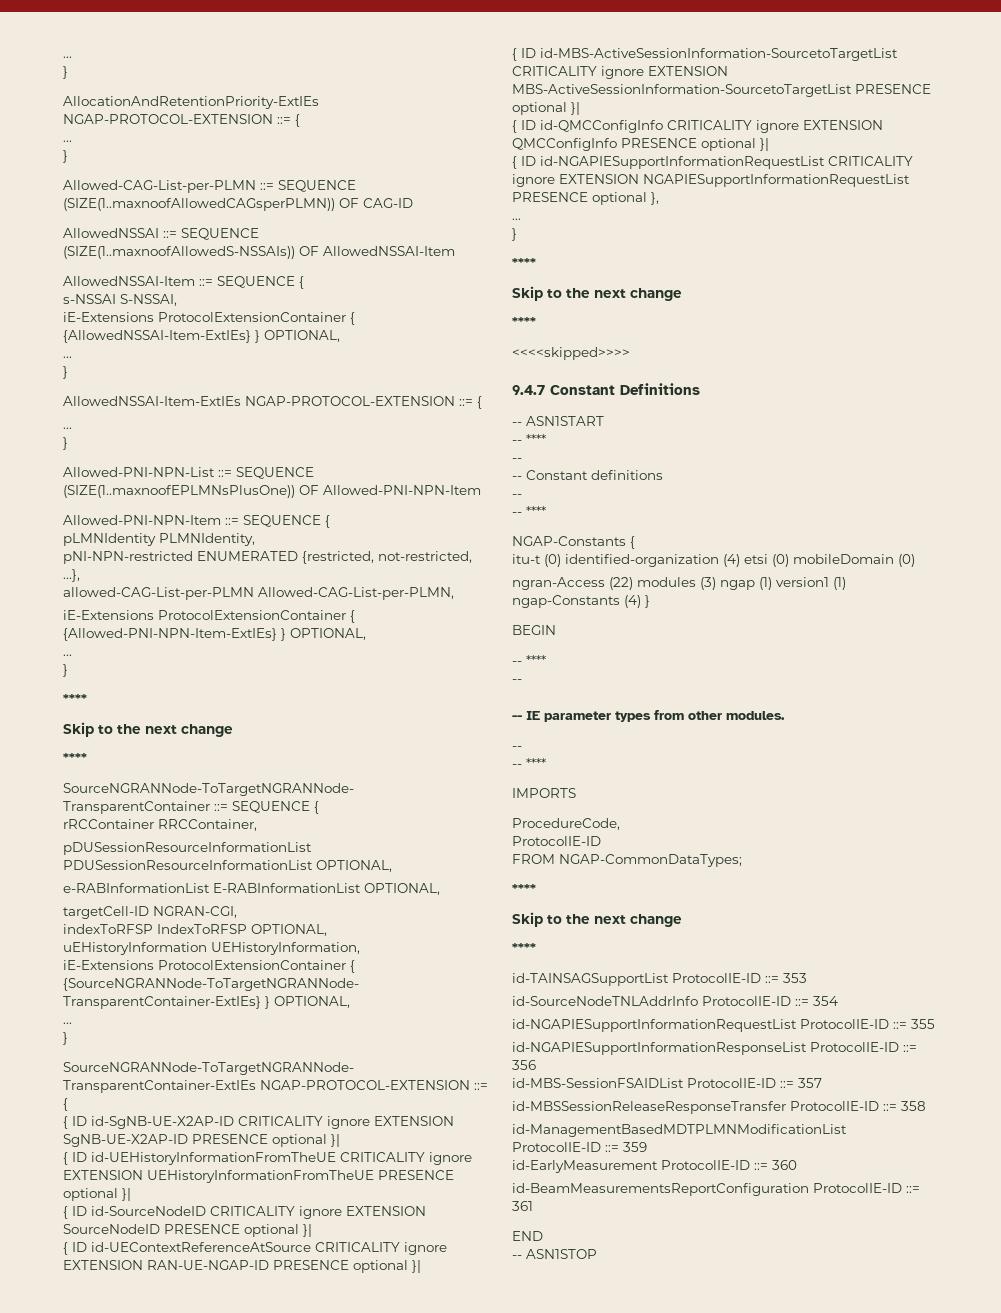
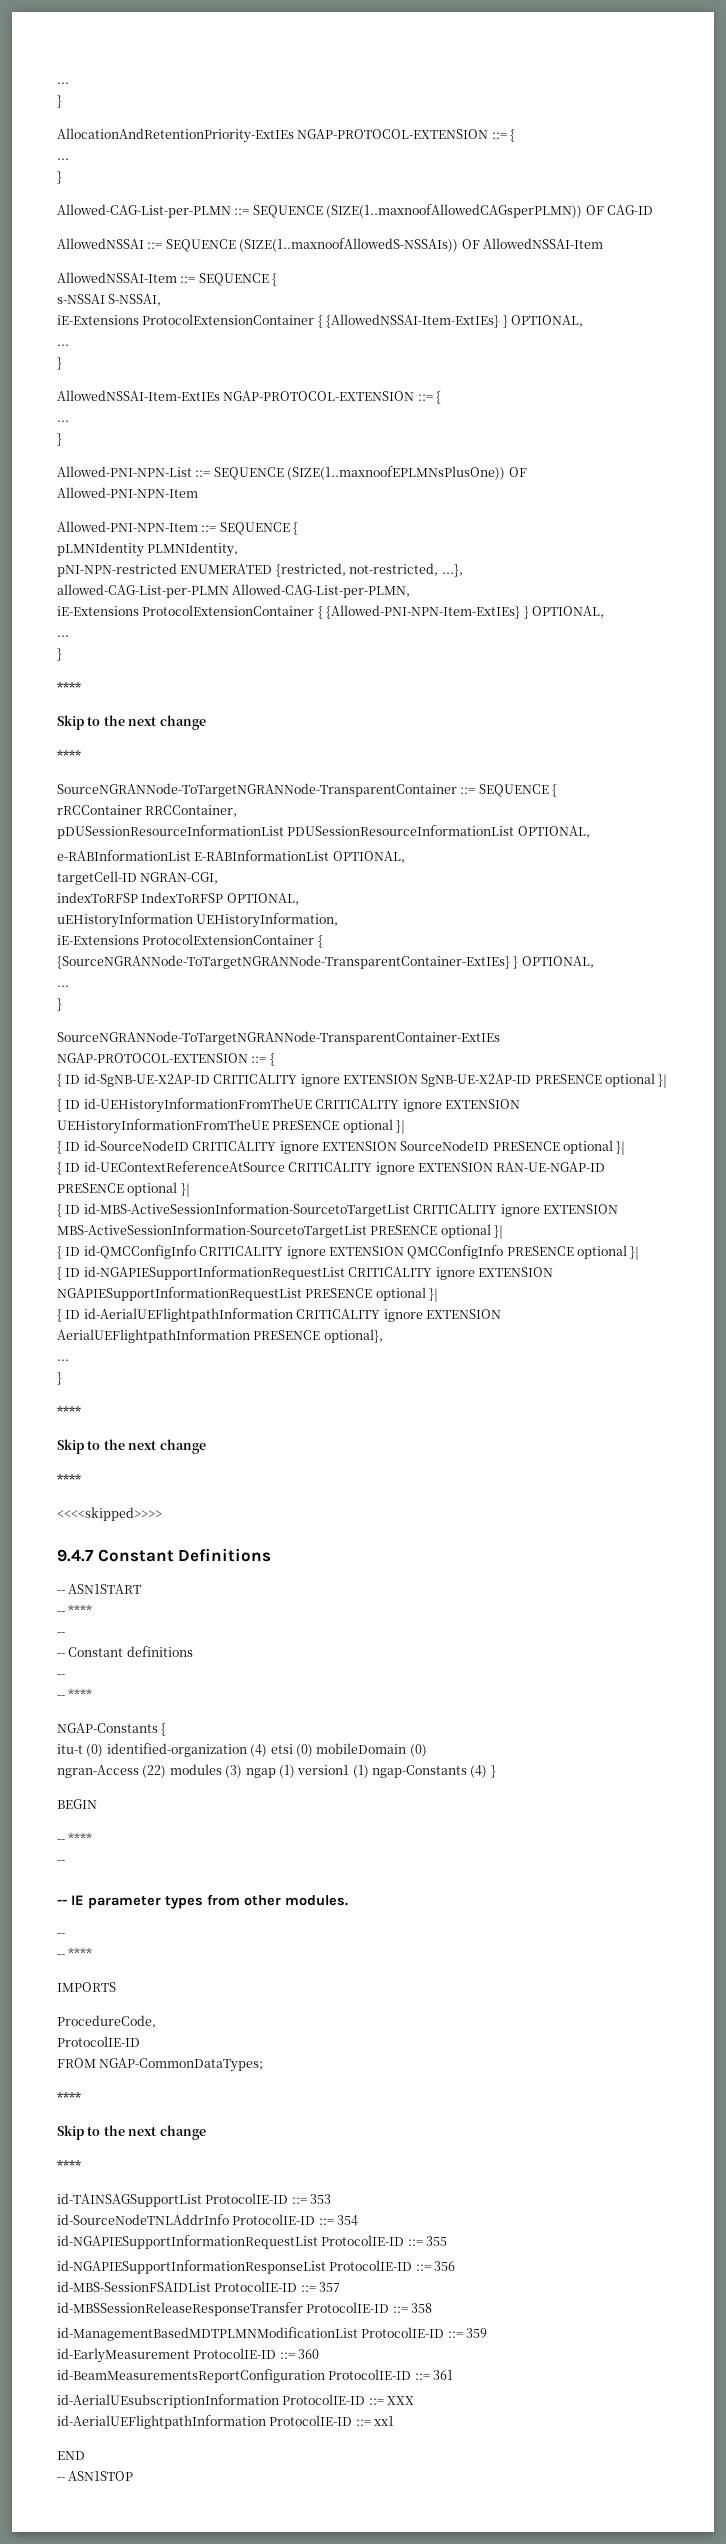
- { ID id-NGAPIESupportInformationRequestList CRITICALITY ignore EXTENSION NGAPIESupportInformationRequestList PRESENCE optional },
+ { ID id-NGAPIESupportInformationRequestList CRITICALITY ignore EXTENSION NGAPIESupportInformationRequestList PRESENCE optional }|
+ { ID id-AerialUEFlightpathInformation CRITICALITY ignore EXTENSION AerialUEFlightpathInformation PRESENCE optional},
+ id-AerialUEsubscriptionInformation ProtocolIE-ID ::= XXX
+ id-AerialUEFlightpathInformation ProtocolIE-ID ::= xx1

